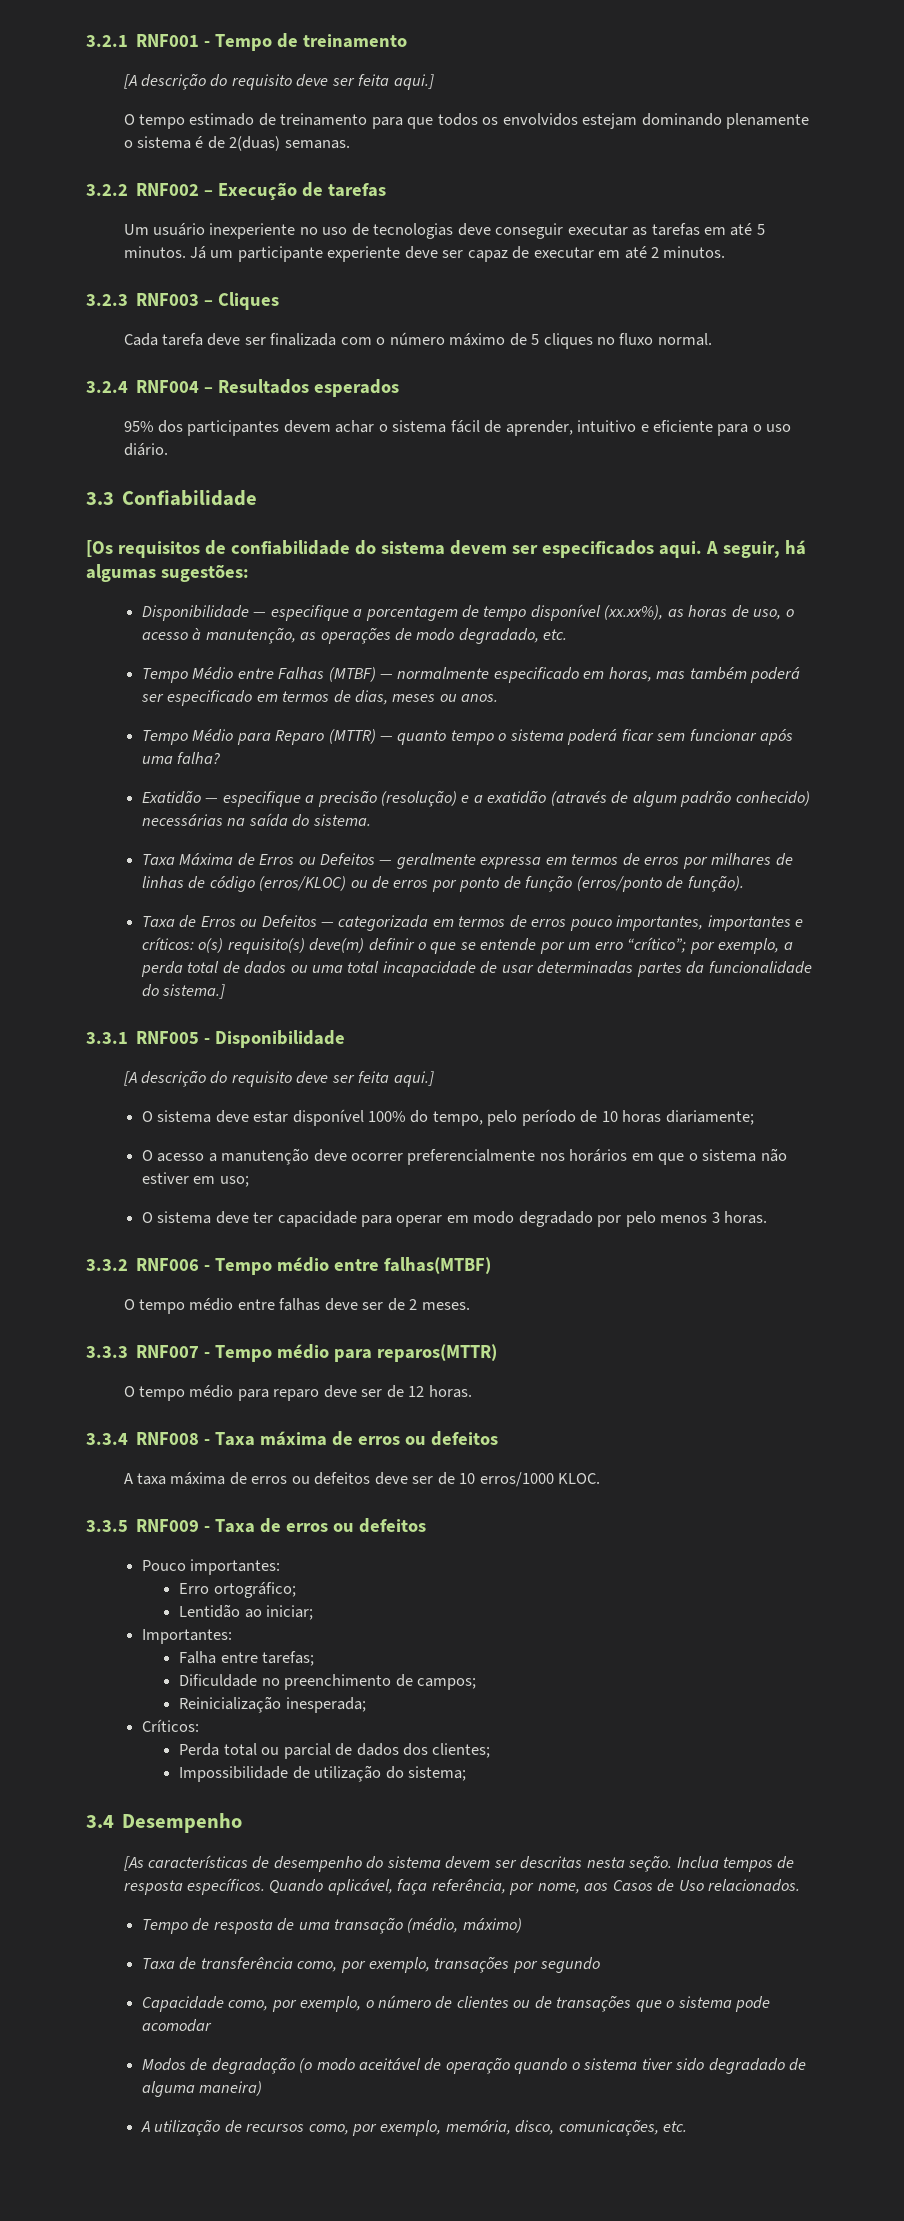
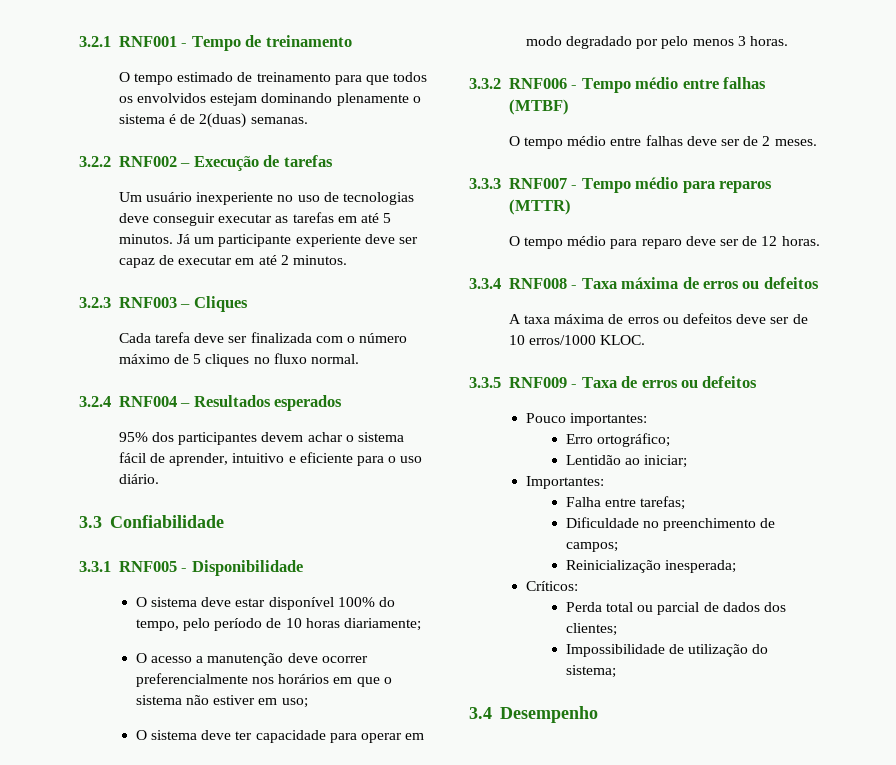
  3.2.1 RNF001 - Tempo de treinamento
- [A descrição do requisito deve ser feita aqui.]
- [Os requisitos de confiabilidade do sistema devem ser especificados aqui. A seguir, há algumas sugestões:
- Disponibilidade — especifique a porcentagem de tempo disponível (xx.xx%), as horas de uso, o acesso à manutenção, as operações de modo degradado, etc.
- Tempo Médio entre Falhas (MTBF) — normalmente especificado em horas, mas também poderá ser especificado em termos de dias, meses ou anos.
- Tempo Médio para Reparo (MTTR) — quanto tempo o sistema poderá ficar sem funcionar após uma falha?
- Exatidão — especifique a precisão (resolução) e a exatidão (através de algum padrão conhecido) necessárias na saída do sistema.
- Taxa Máxima de Erros ou Defeitos — geralmente expressa em termos de erros por milhares de linhas de código (erros/KLOC) ou de erros por ponto de função (erros/ponto de função).
- Taxa de Erros ou Defeitos — categorizada em termos de erros pouco importantes, importantes e críticos: o(s) requisito(s) deve(m) definir o que se entende por um erro “crítico”; por exemplo, a perda total de dados ou uma total incapacidade de usar determinadas partes da funcionalidade do sistema.]
  3.3.1 RNF005 - Disponibilidade
- [A descrição do requisito deve ser feita aqui.]
- 3.3.2 RNF006 - Tempo médio entre falhas(MTBF)
+ 3.3.2 RNF006 - Tempo médio entre falhas (MTBF)
- 3.3.3 RNF007 - Tempo médio para reparos(MTTR)
+ 3.3.3 RNF007 - Tempo médio para reparos (MTTR)
- [As características de desempenho do sistema devem ser descritas nesta seção. Inclua tempos de resposta específicos. Quando aplicável, faça referência, por nome, aos Casos de Uso relacionados.
- Tempo de resposta de uma transação (médio, máximo)
- Taxa de transferência como, por exemplo, transações por segundo
- Capacidade como, por exemplo, o número de clientes ou de transações que o sistema pode acomodar
- Modos de degradação (o modo aceitável de operação quando o sistema tiver sido degradado de alguma maneira)
- A utilização de recursos como, por exemplo, memória, disco, comunicações, etc.

